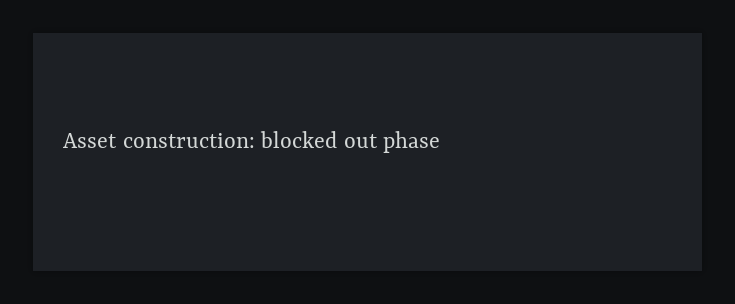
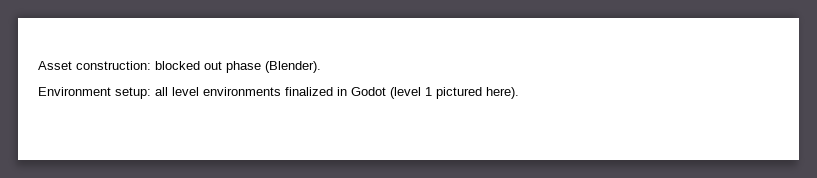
- Asset construction: blocked out phase
+ Asset construction: blocked out phase (Blender).
+ Environment setup: all level environments finalized in Godot (level 1 pictured here).

